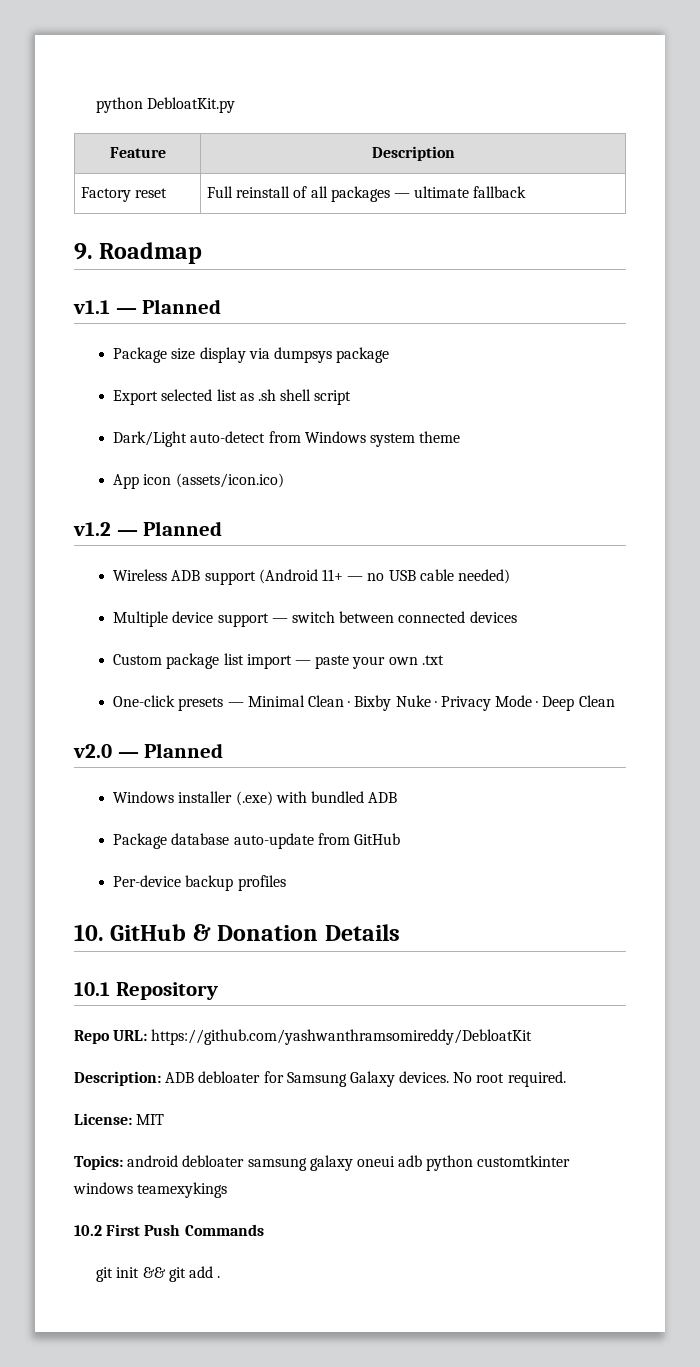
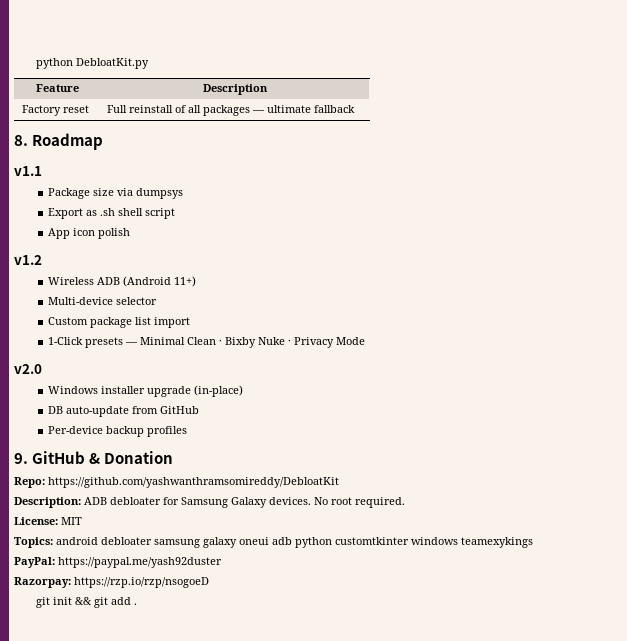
- 9. Roadmap
+ 8. Roadmap
- v1.1 — Planned
+ v1.1
- Package size display via dumpsys package
+ Package size via dumpsys
- Export selected list as .sh shell script
+ Export as .sh shell script
- Dark/Light auto-detect from Windows system theme
- App icon (assets/icon.ico)
+ App icon polish
- v1.2 — Planned
+ v1.2
- Wireless ADB support (Android 11+ — no USB cable needed)
- Multiple device support — switch between connected devices
- Custom package list import — paste your own .txt
- One-click presets — Minimal Clean · Bixby Nuke · Privacy Mode · Deep Clean
+ Wireless ADB (Android 11+)
+ Multi-device selector
+ Custom package list import
+ 1-Click presets — Minimal Clean · Bixby Nuke · Privacy Mode
- v2.0 — Planned
+ v2.0
- Windows installer (.exe) with bundled ADB
- Package database auto-update from GitHub
+ Windows installer upgrade (in-place)
+ DB auto-update from GitHub
- 10. GitHub & Donation Details
- 10.1 Repository
- Repo URL: https://github.com/yashwanthramsomireddy/DebloatKit
+ 9. GitHub & Donation
+ Repo: https://github.com/yashwanthramsomireddy/DebloatKit
- 10.2 First Push Commands
+ PayPal: https://paypal.me/yash92duster
+ Razorpay: https://rzp.io/rzp/nsogoeD

